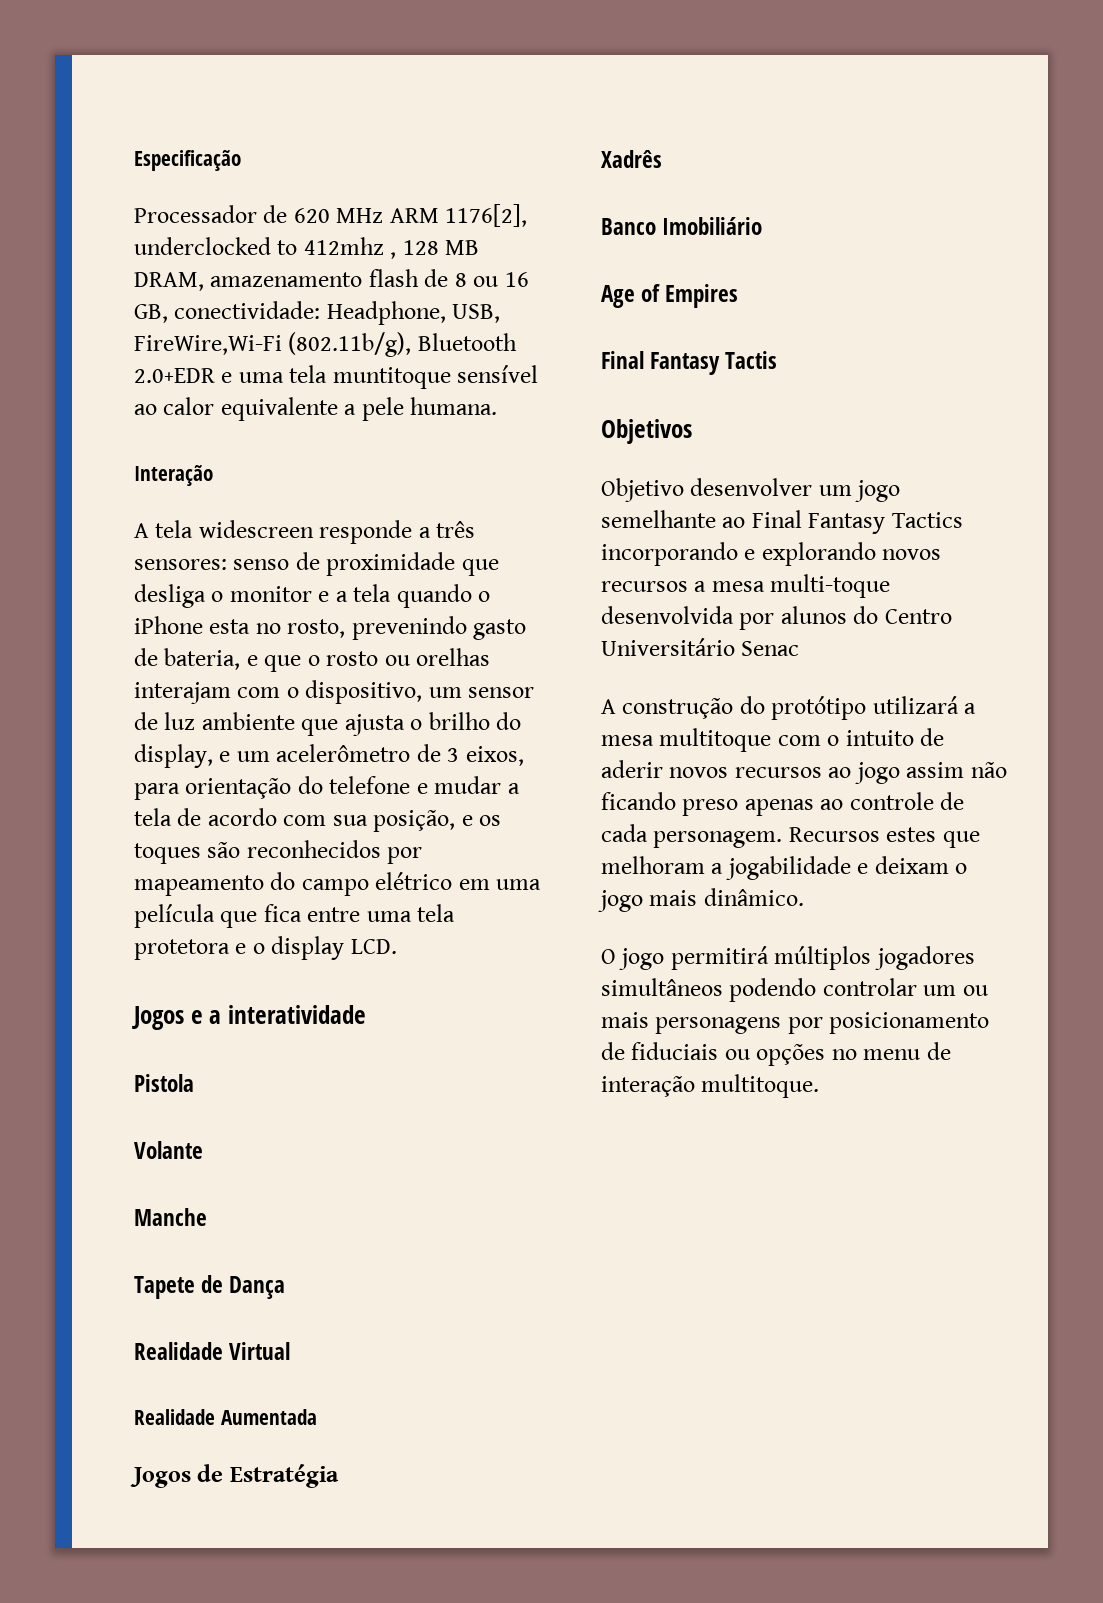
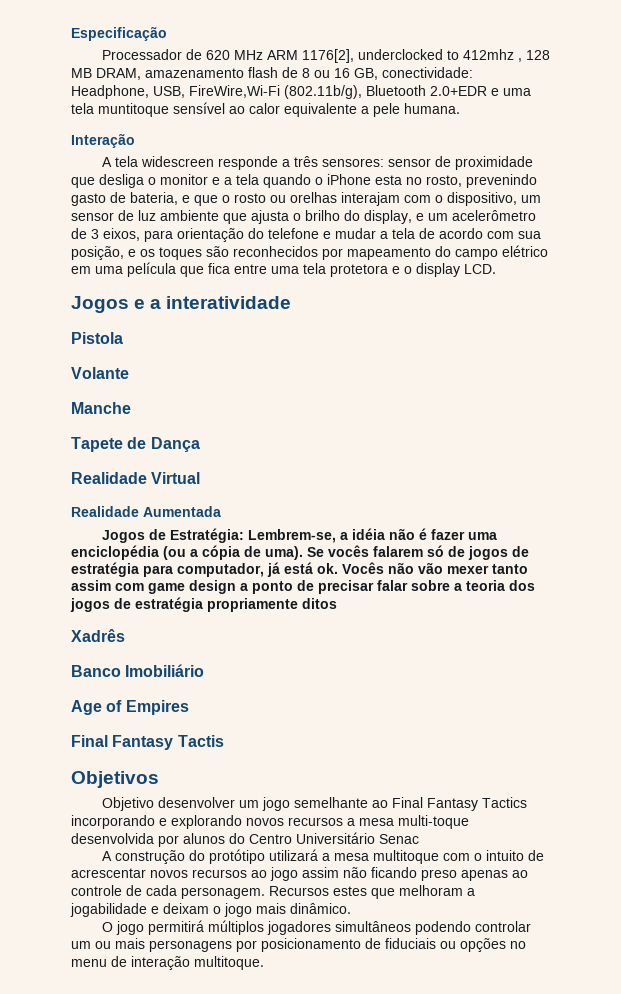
- senso de proximidade que desliga o monitor e a tela quando o iPhone esta no rosto, prevenindo gasto de bateria, e que o rosto ou orelhas interajam com o dispositivo, um sensor de luz ambiente que ajusta o brilho do display, e um acelerômetro de 3 eixos, para orientação do telefone e mudar a tela de acordo com sua posição, e os toques são reconhecidos por mapeamento do campo elétrico em uma película que fica entre uma tela protetora e o display LCD.
+ sensor de proximidade que desliga o monitor e a tela quando o iPhone esta no rosto, prevenindo gasto de bateria, e que o rosto ou orelhas interajam com o dispositivo, um sensor de luz ambiente que ajusta o brilho do display, e um acelerômetro de 3 eixos, para orientação do telefone e mudar a tela de acordo com sua posição, e os toques são reconhecidos por mapeamento do campo elétrico em uma película que fica entre uma tela protetora e o display LCD.
- Jogos de Estratégia
+ Jogos de Estratégia: Lembrem-se, a idéia não é fazer uma enciclopédia (ou a cópia de uma). Se vocês falarem só de jogos de estratégia para computador, já está ok. Vocês não vão mexer tanto assim com game design a ponto de precisar falar sobre a teoria dos jogos de estratégia propriamente ditos
- A construção do protótipo utilizará a mesa multitoque com o intuito de aderir novos recursos ao jogo assim não ficando preso apenas ao controle de cada personagem.
+ A construção do protótipo utilizará a mesa multitoque com o intuito de acrescentar novos recursos ao jogo assim não ficando preso apenas ao controle de cada personagem.

